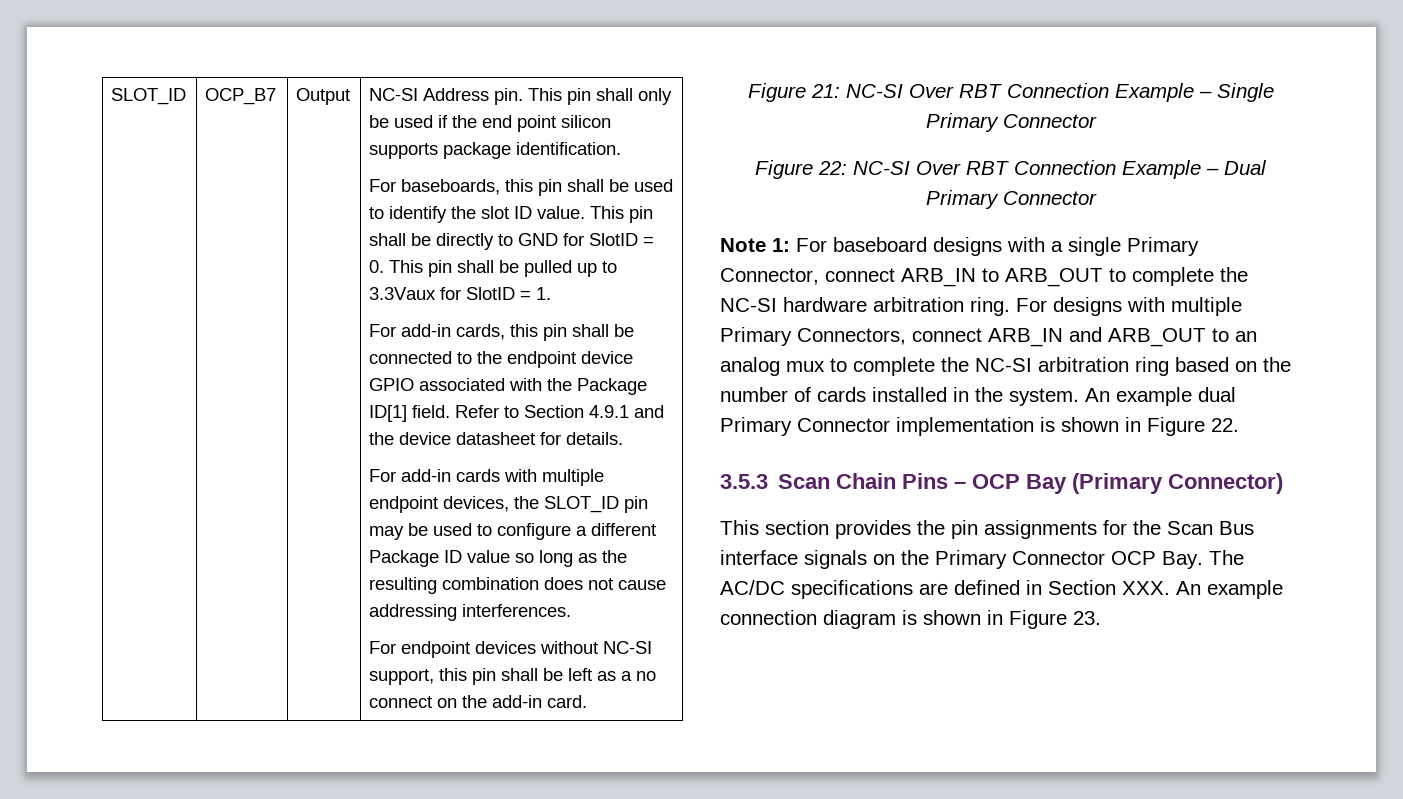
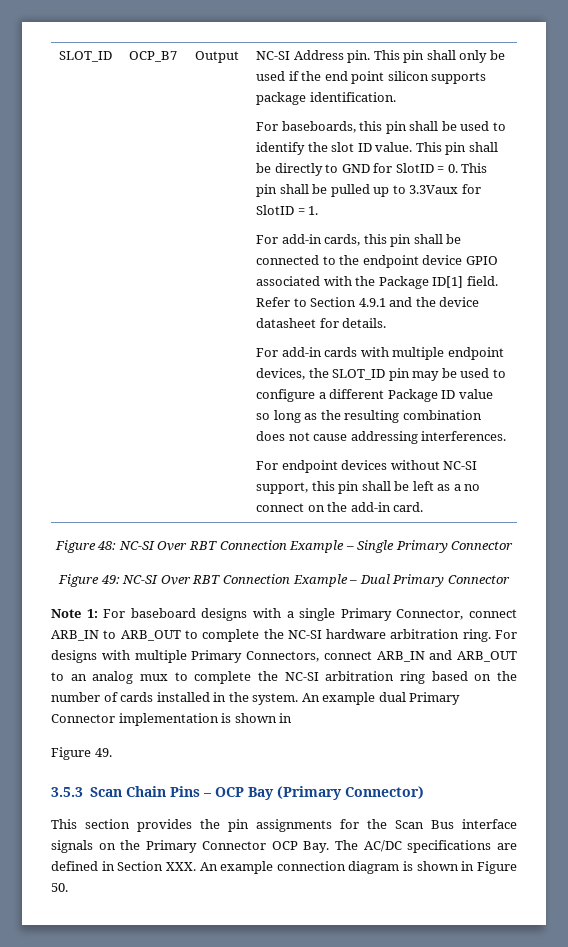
- Figure 21: NC-SI Over RBT Connection Example – Single Primary Connector
+ Figure 48: NC-SI Over RBT Connection Example – Single Primary Connector
- Figure 22: NC-SI Over RBT Connection Example – Dual Primary Connector
+ Figure 49: NC-SI Over RBT Connection Example – Dual Primary Connector
- An example dual Primary Connector implementation is shown in Figure 22.
+ An example dual Primary Connector implementation is shown in
+ Figure 49.
- This section provides the pin assignments for the Scan Bus interface signals on the Primary Connector OCP Bay. The AC/DC specifications are defined in Section XXX. An example connection diagram is shown in Figure 23.
+ This section provides the pin assignments for the Scan Bus interface signals on the Primary Connector OCP Bay. The AC/DC specifications are defined in Section XXX. An example connection diagram is shown in Figure 50.

